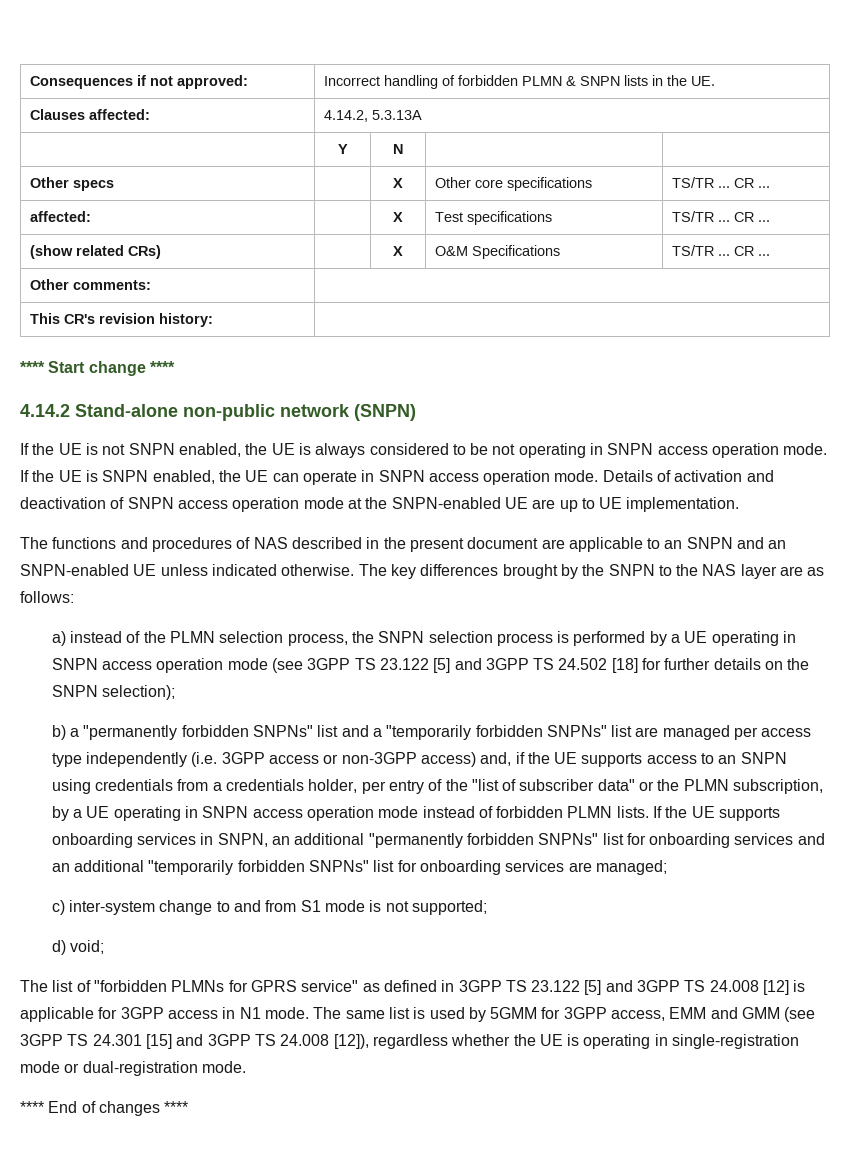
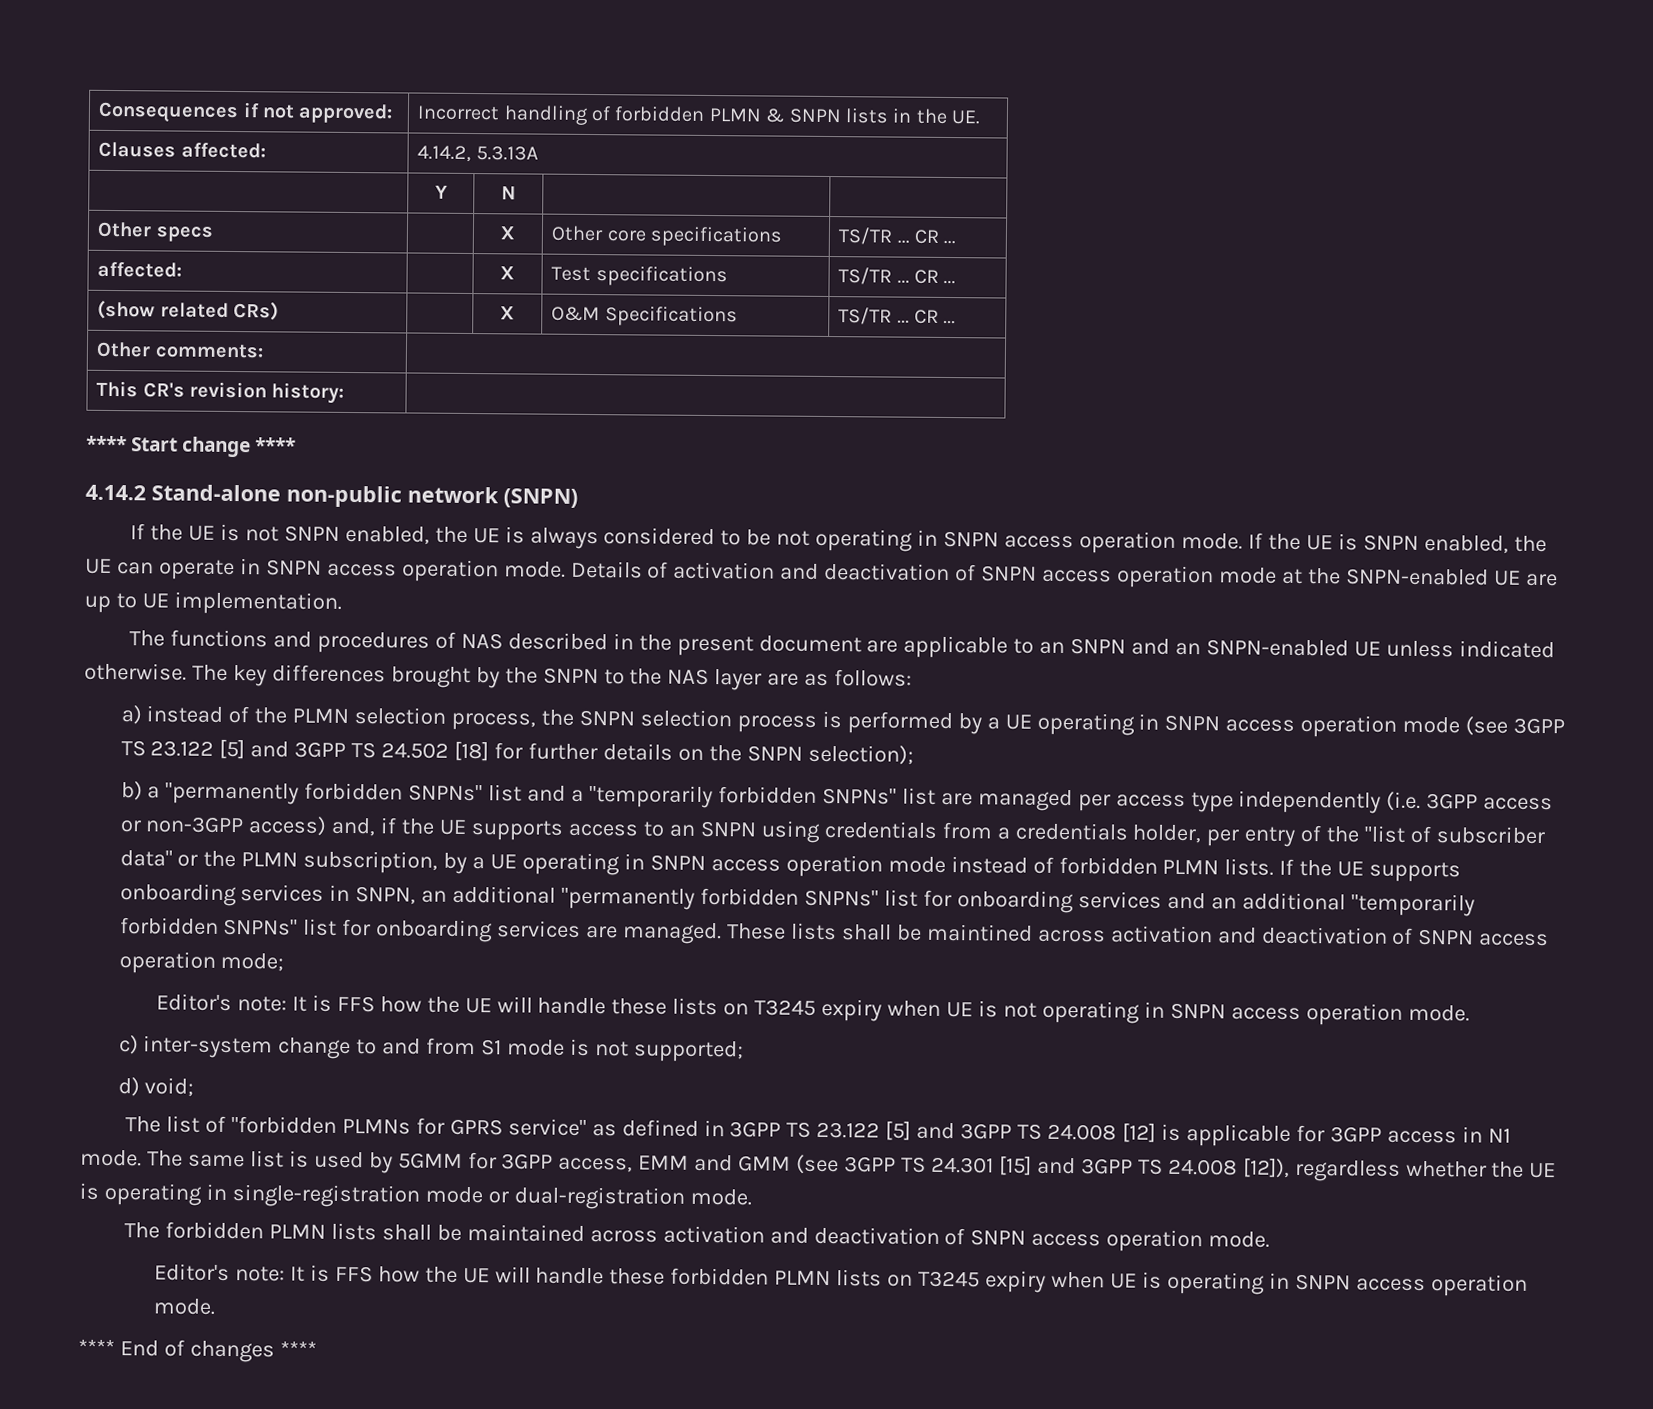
- If the UE supports onboarding services in SNPN, an additional "permanently forbidden SNPNs" list for onboarding services and an additional "temporarily forbidden SNPNs" list for onboarding services are managed;
+ If the UE supports onboarding services in SNPN, an additional "permanently forbidden SNPNs" list for onboarding services and an additional "temporarily forbidden SNPNs" list for onboarding services are managed. These lists shall be maintined across activation and deactivation of SNPN access operation mode;
+ Editor's note: It is FFS how the UE will handle these lists on T3245 expiry when UE is not operating in SNPN access operation mode.
+ The forbidden PLMN lists shall be maintained across activation and deactivation of SNPN access operation mode.
+ Editor's note: It is FFS how the UE will handle these forbidden PLMN lists on T3245 expiry when UE is operating in SNPN access operation mode.

